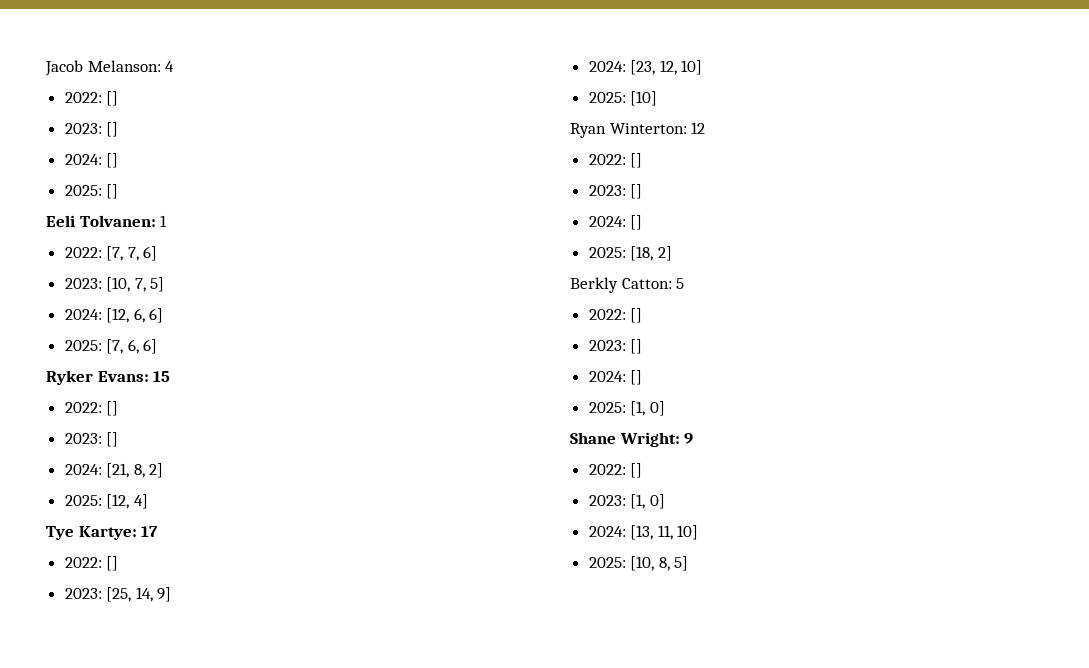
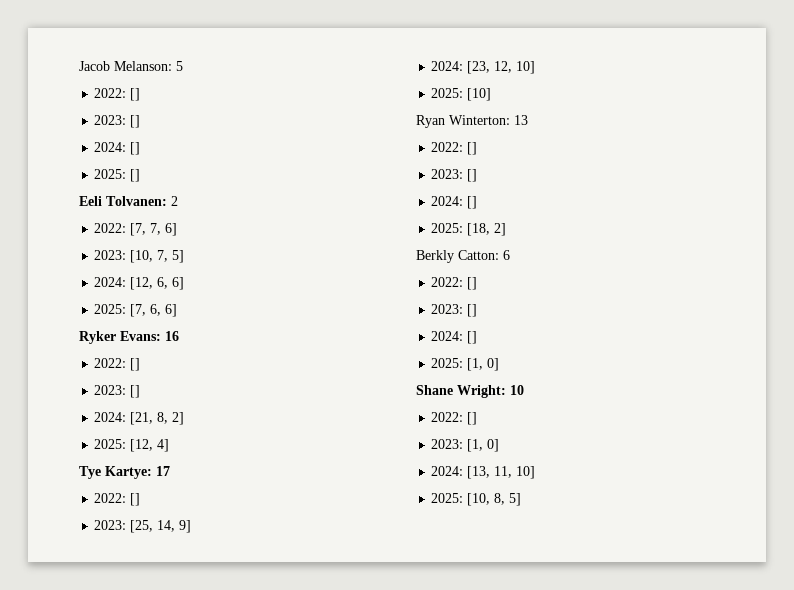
- Jacob Melanson: 4
+ Jacob Melanson: 5
- Eeli Tolvanen: 1
+ Eeli Tolvanen: 2
- Ryker Evans: 15
+ Ryker Evans: 16
- Ryan Winterton: 12
+ Ryan Winterton: 13
- Berkly Catton: 5
+ Berkly Catton: 6
- Shane Wright: 9
+ Shane Wright: 10

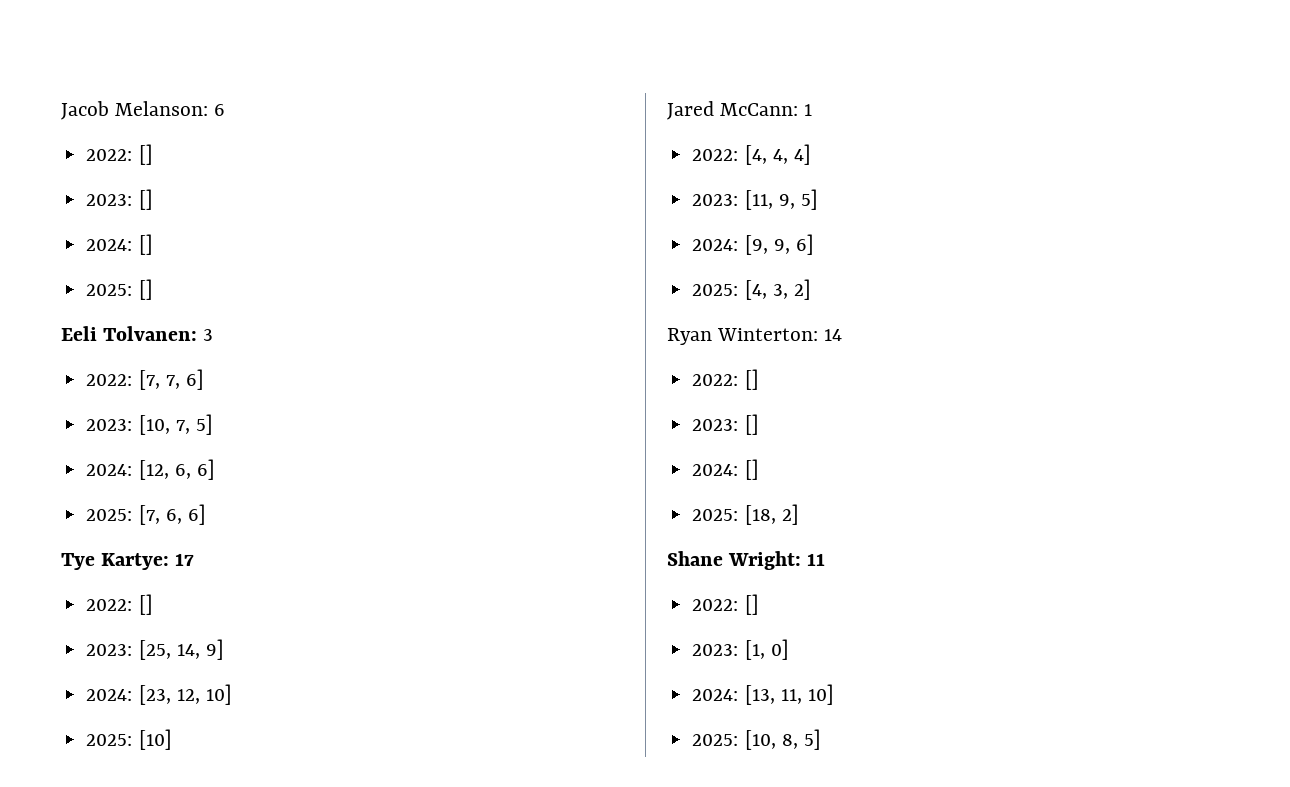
- Jacob Melanson: 5
+ Jacob Melanson: 6
- Eeli Tolvanen: 2
+ Eeli Tolvanen: 3
- Ryker Evans: 16
- 2022: []
- 2023: []
- 2024: [21, 8, 2]
- 2025: [12, 4]
+ Jared McCann: 1
+ 2022: [4, 4, 4]
+ 2023: [11, 9, 5]
+ 2024: [9, 9, 6]
+ 2025: [4, 3, 2]
- Ryan Winterton: 13
+ Ryan Winterton: 14
- Berkly Catton: 6
- 2022: []
- 2023: []
- 2024: []
- 2025: [1, 0]
- Shane Wright: 10
+ Shane Wright: 11

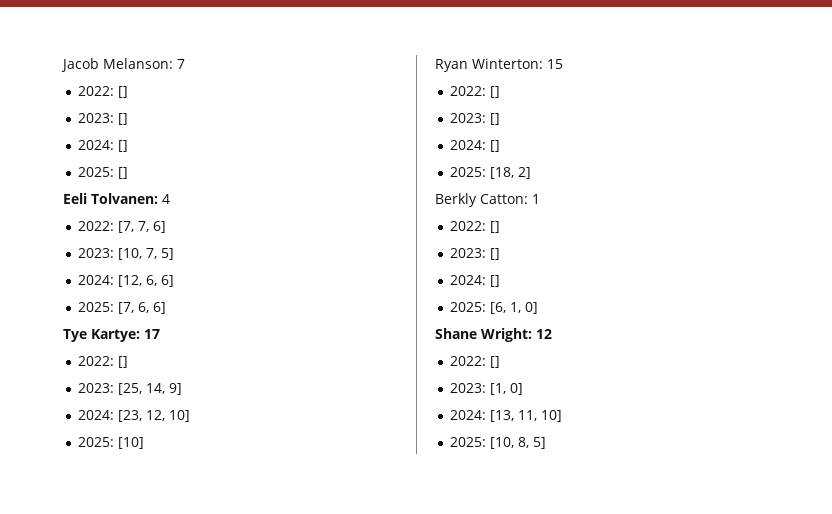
- Jacob Melanson: 6
+ Jacob Melanson: 7
- Eeli Tolvanen: 3
+ Eeli Tolvanen: 4
- Jared McCann: 1
- 2022: [4, 4, 4]
- 2023: [11, 9, 5]
- 2024: [9, 9, 6]
- 2025: [4, 3, 2]
- Ryan Winterton: 14
+ Ryan Winterton: 15
+ Berkly Catton: 1
+ 2022: []
+ 2023: []
+ 2024: []
+ 2025: [6, 1, 0]
- Shane Wright: 11
+ Shane Wright: 12

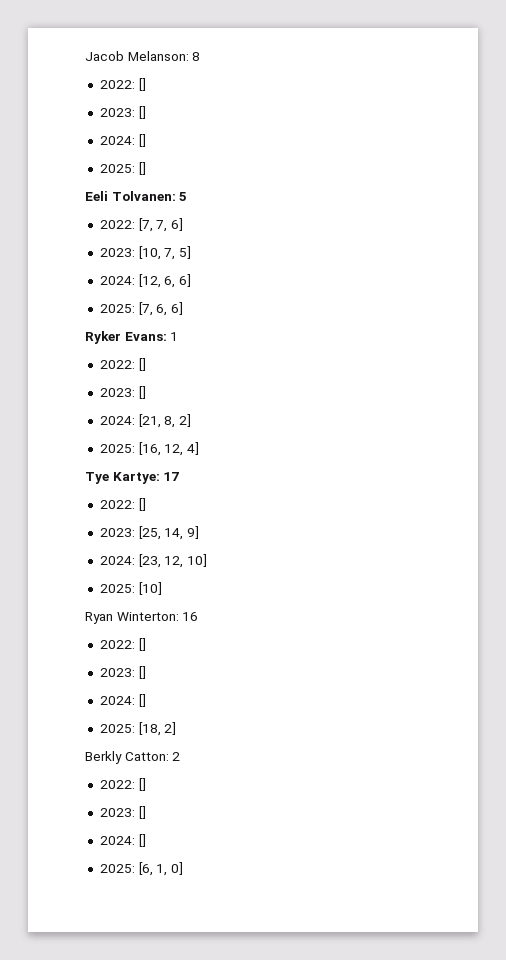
- Jacob Melanson: 7
+ Jacob Melanson: 8
- Eeli Tolvanen: 4
+ Eeli Tolvanen: 5
+ Ryker Evans: 1
+ 2022: []
+ 2023: []
+ 2024: [21, 8, 2]
+ 2025: [16, 12, 4]
- Ryan Winterton: 15
+ Ryan Winterton: 16
- Berkly Catton: 1
+ Berkly Catton: 2
- Shane Wright: 12
- 2022: []
- 2023: [1, 0]
- 2024: [13, 11, 10]
- 2025: [10, 8, 5]

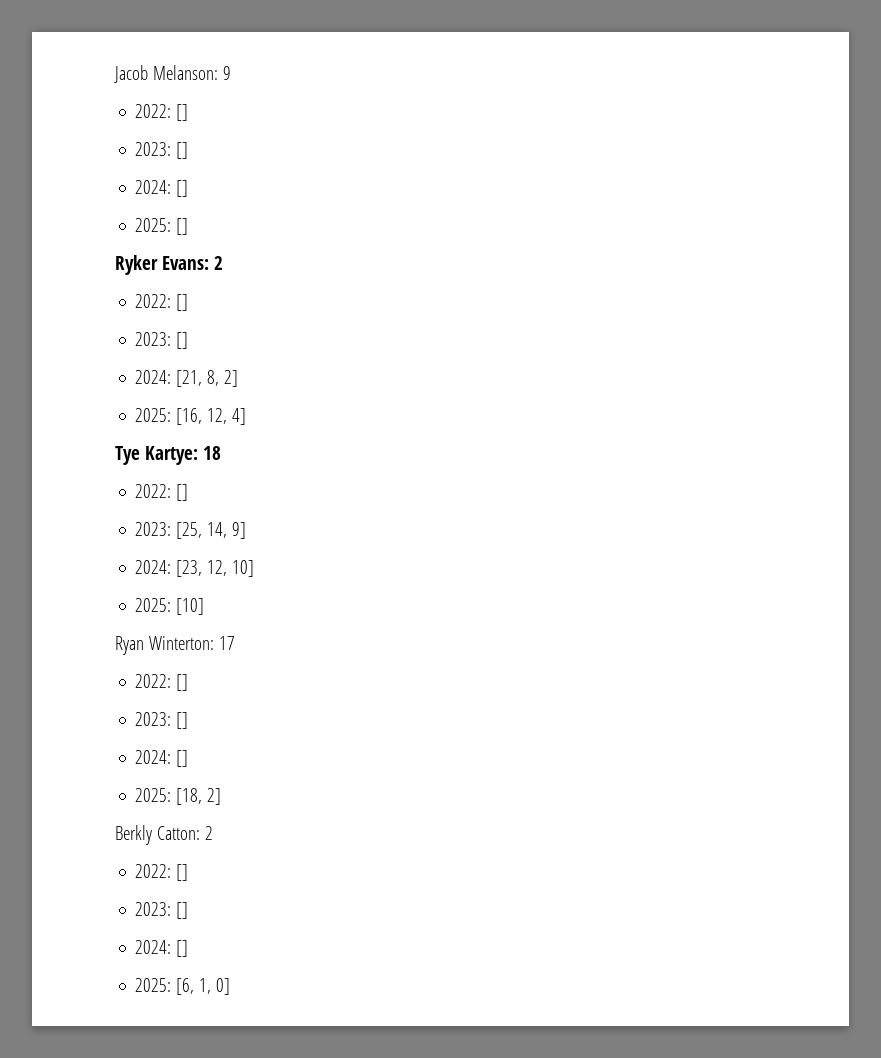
- Jacob Melanson: 8
+ Jacob Melanson: 9
- Eeli Tolvanen: 5
- 2022: [7, 7, 6]
- 2023: [10, 7, 5]
- 2024: [12, 6, 6]
- 2025: [7, 6, 6]
- Ryker Evans: 1
+ Ryker Evans: 2
- Tye Kartye: 17
+ Tye Kartye: 18
- Ryan Winterton: 16
+ Ryan Winterton: 17

